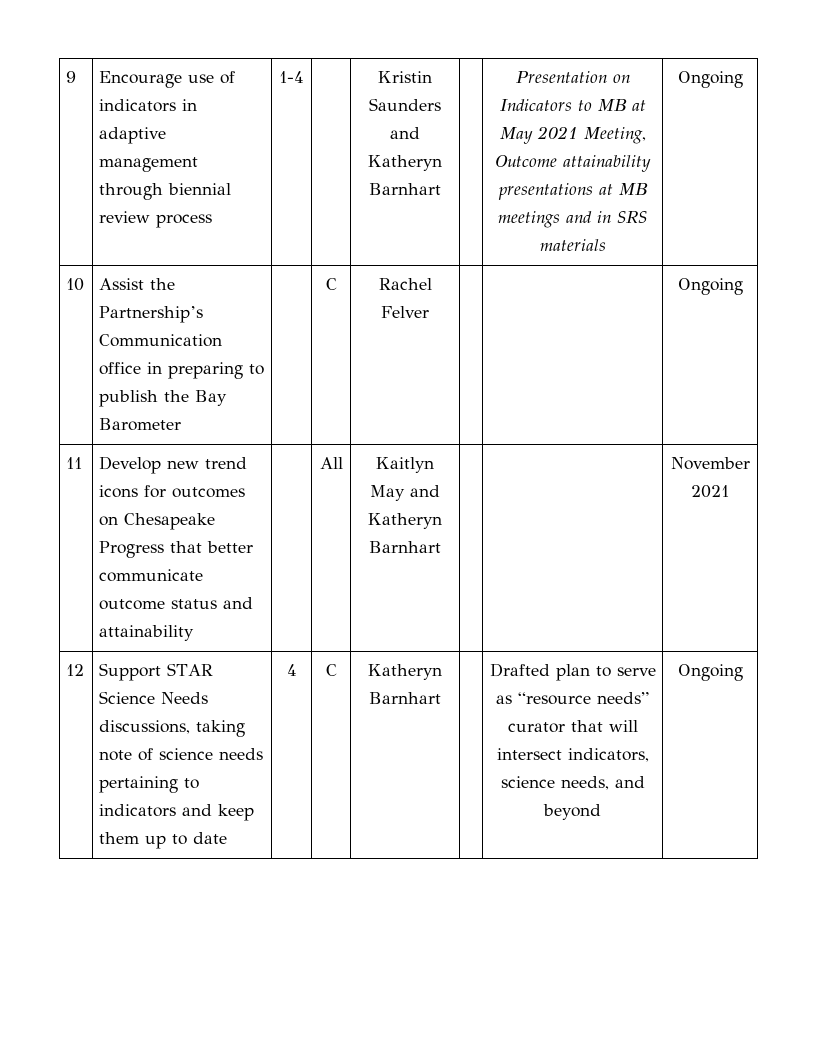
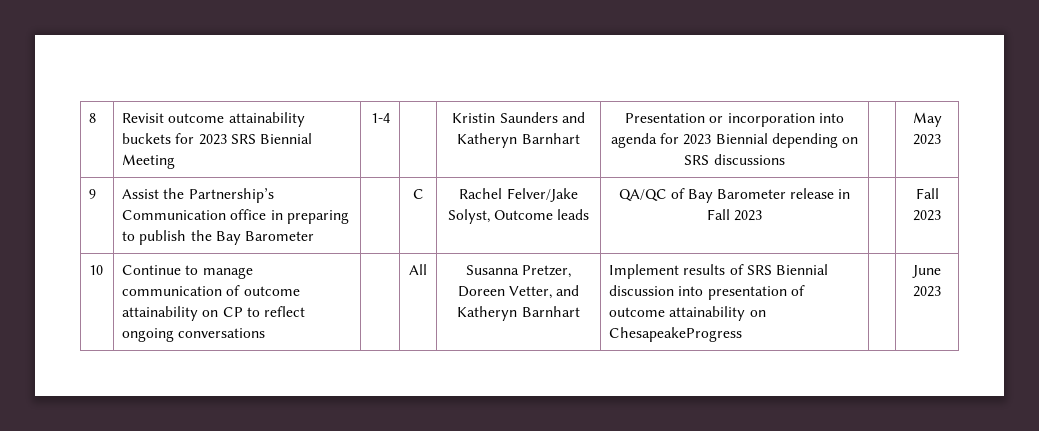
- 9 | Encourage use of indicators in adaptive management through biennial review process | 1-4 | | Kristin Saunders and Katheryn Barnhart | | Presentation on Indicators to MB at May 2021 Meeting, Outcome attainability presentations at MB meetings and in SRS materials | Ongoing
- 10 | Assist the Partnership’s Communication office in preparing to publish the Bay Barometer | | C | Rachel Felver | | | Ongoing
- 11 | Develop new trend icons for outcomes on Chesapeake Progress that better communicate outcome status and attainability | | All | Kaitlyn May and Katheryn Barnhart | | | November 2021
- 12 | Support STAR Science Needs discussions, taking note of science needs pertaining to indicators and keep them up to date | 4 | C | Katheryn Barnhart | | Drafted plan to serve as “resource needs” curator that will intersect indicators, science needs, and beyond | Ongoing
+ 8 | Revisit outcome attainability buckets for 2023 SRS Biennial Meeting | 1-4 | | Kristin Saunders and Katheryn Barnhart | Presentation or incorporation into agenda for 2023 Biennial depending on SRS discussions | | May 2023
+ 9 | Assist the Partnership’s Communication office in preparing to publish the Bay Barometer | | C | Rachel Felver/Jake Solyst, Outcome leads | QA/QC of Bay Barometer release in Fall 2023 | | Fall 2023
+ 10 | Continue to manage communication of outcome attainability on CP to reflect ongoing conversations | | All | Susanna Pretzer, Doreen Vetter, and Katheryn Barnhart | Implement results of SRS Biennial discussion into presentation of outcome attainability on ChesapeakeProgress | | June 2023

